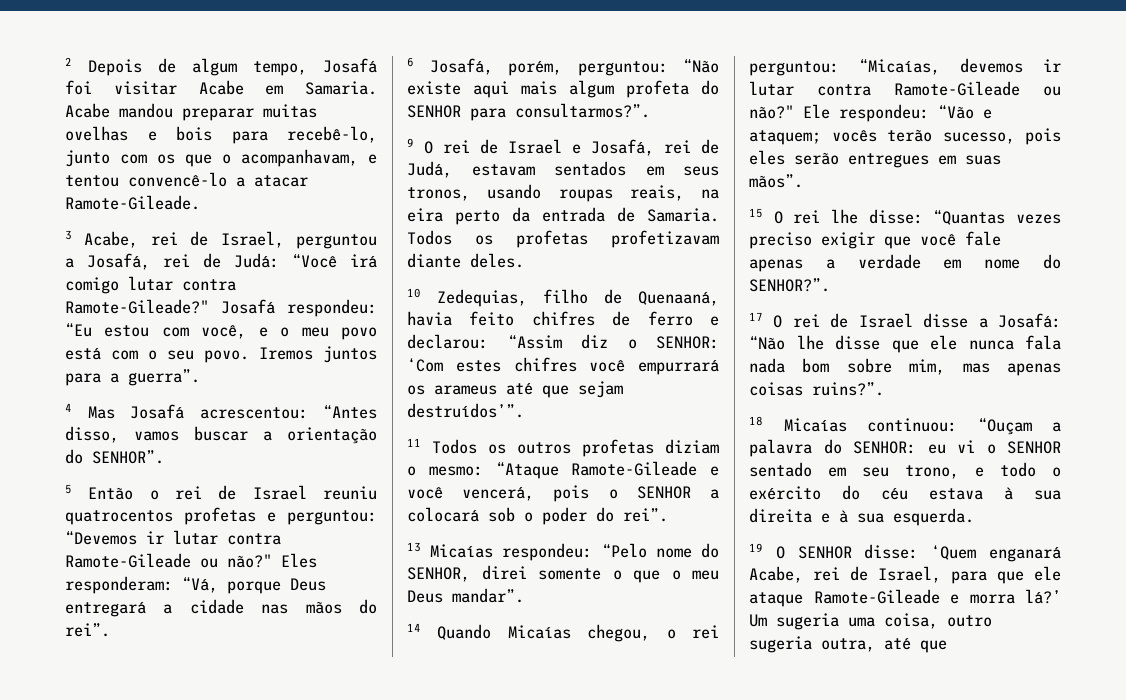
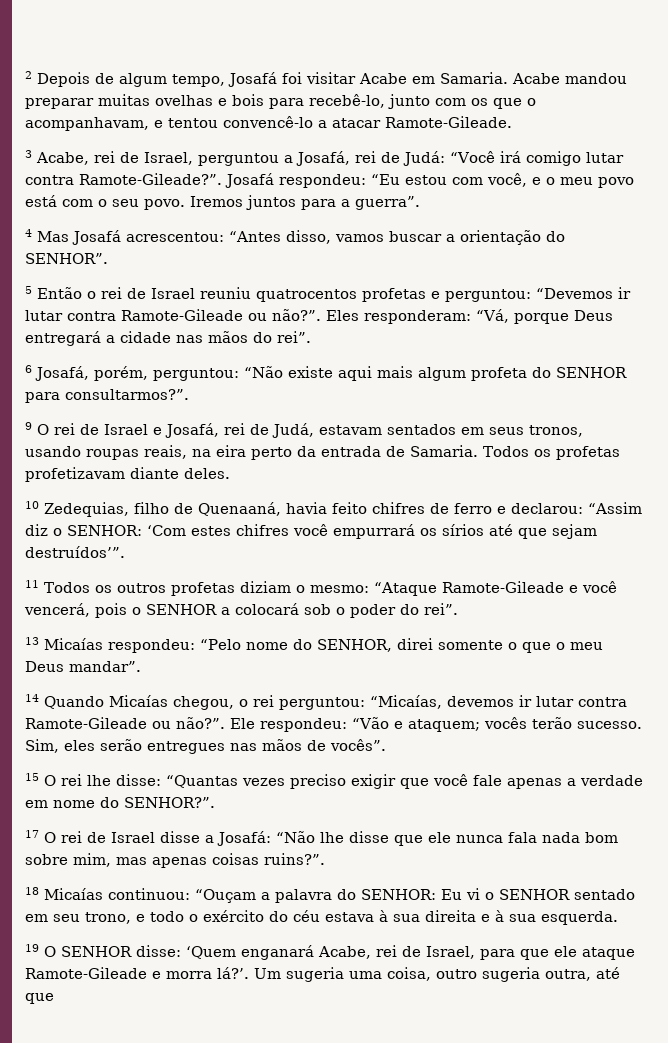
- 3 Acabe, rei de Israel, perguntou a Josafá, rei de Judá: “Você irá comigo lutar contra Ramote-Gileade?"
+ 3 Acabe, rei de Israel, perguntou a Josafá, rei de Judá: “Você irá comigo lutar contra Ramote-Gileade?”.
- 5 Então o rei de Israel reuniu quatrocentos profetas e perguntou: “Devemos ir lutar contra Ramote-Gileade ou não?"
+ 5 Então o rei de Israel reuniu quatrocentos profetas e perguntou: “Devemos ir lutar contra Ramote-Gileade ou não?”.
- 10 Zedequias, filho de Quenaaná, havia feito chifres de ferro e declarou: “Assim diz o SENHOR: ‘Com estes chifres você empurrará os arameus até que sejam destruídos’”.
+ 10 Zedequias, filho de Quenaaná, havia feito chifres de ferro e declarou: “Assim diz o SENHOR: ‘Com estes chifres você empurrará os sírios até que sejam destruídos’”.
- 14 Quando Micaías chegou, o rei perguntou: “Micaías, devemos ir lutar contra Ramote-Gileade ou não?"
+ 14 Quando Micaías chegou, o rei perguntou: “Micaías, devemos ir lutar contra Ramote-Gileade ou não?”.
- Ele respondeu: “Vão e ataquem; vocês terão sucesso, pois eles serão entregues em suas mãos”.
+ Ele respondeu: “Vão e ataquem; vocês terão sucesso. Sim, eles serão entregues nas mãos de vocês”.
- 18 Micaías continuou: “Ouçam a palavra do SENHOR: eu vi o SENHOR sentado em seu trono, e todo o exército do céu estava à sua direita e à sua esquerda.
+ 18 Micaías continuou: “Ouçam a palavra do SENHOR: Eu vi o SENHOR sentado em seu trono, e todo o exército do céu estava à sua direita e à sua esquerda.
- 19 O SENHOR disse: ‘Quem enganará Acabe, rei de Israel, para que ele ataque Ramote-Gileade e morra lá?’
+ 19 O SENHOR disse: ‘Quem enganará Acabe, rei de Israel, para que ele ataque Ramote-Gileade e morra lá?’.

